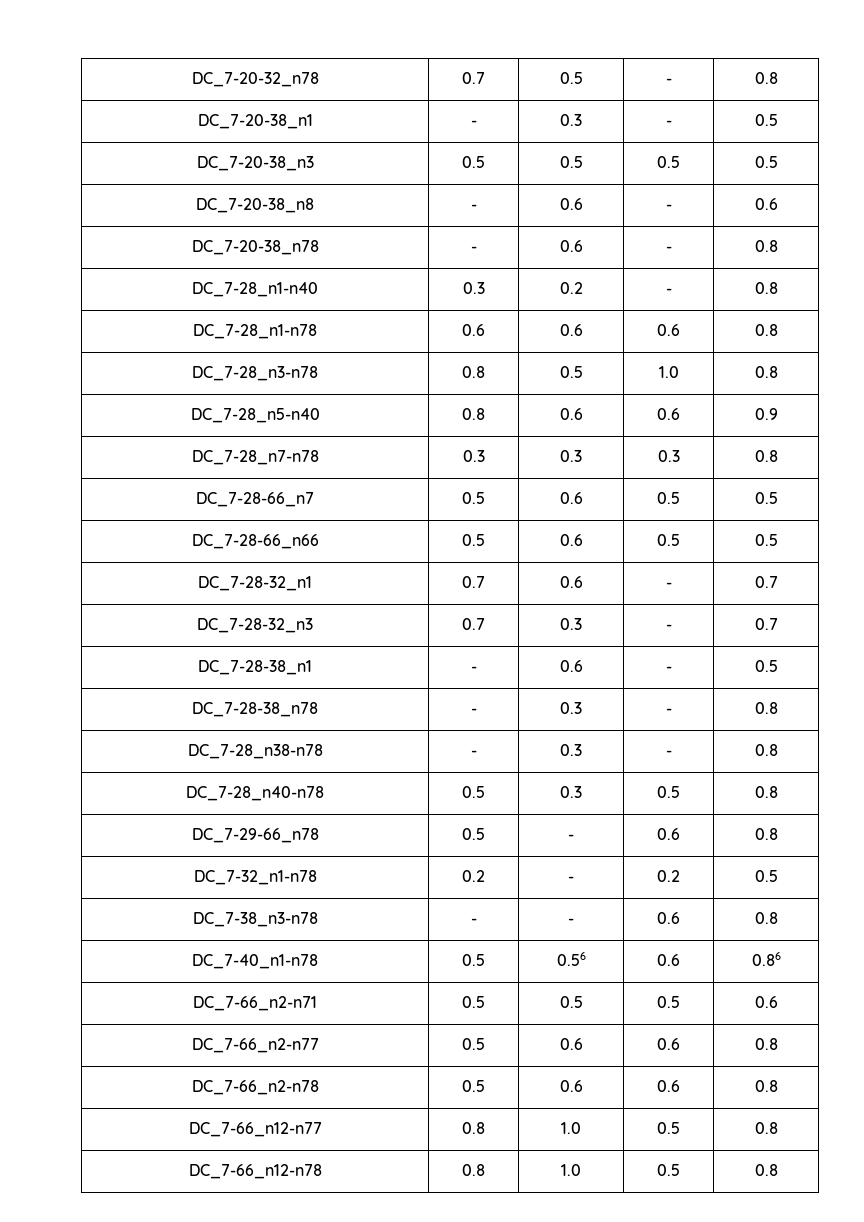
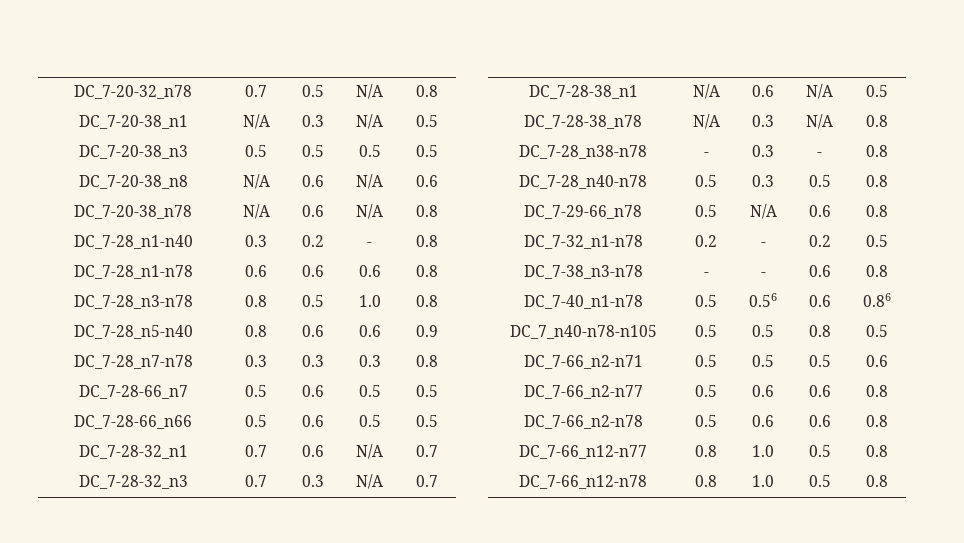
- DC_7-20-32_n78 | 0.7 | 0.5 | - | 0.8
+ DC_7-20-32_n78 | 0.7 | 0.5 | N/A | 0.8
- DC_7-20-38_n1 | - | 0.3 | - | 0.5
+ DC_7-20-38_n1 | N/A | 0.3 | N/A | 0.5
- DC_7-20-38_n8 | - | 0.6 | - | 0.6
+ DC_7-20-38_n8 | N/A | 0.6 | N/A | 0.6
- DC_7-20-38_n78 | - | 0.6 | - | 0.8
+ DC_7-20-38_n78 | N/A | 0.6 | N/A | 0.8
- DC_7-28-32_n1 | 0.7 | 0.6 | - | 0.7
+ DC_7-28-32_n1 | 0.7 | 0.6 | N/A | 0.7
- DC_7-28-32_n3 | 0.7 | 0.3 | - | 0.7
+ DC_7-28-32_n3 | 0.7 | 0.3 | N/A | 0.7
- DC_7-28-38_n1 | - | 0.6 | - | 0.5
+ DC_7-28-38_n1 | N/A | 0.6 | N/A | 0.5
- DC_7-28-38_n78 | - | 0.3 | - | 0.8
+ DC_7-28-38_n78 | N/A | 0.3 | N/A | 0.8
- DC_7-29-66_n78 | 0.5 | - | 0.6 | 0.8
+ DC_7-29-66_n78 | 0.5 | N/A | 0.6 | 0.8
+ DC_7_n40-n78-n105 | 0.5 | 0.5 | 0.8 | 0.5

